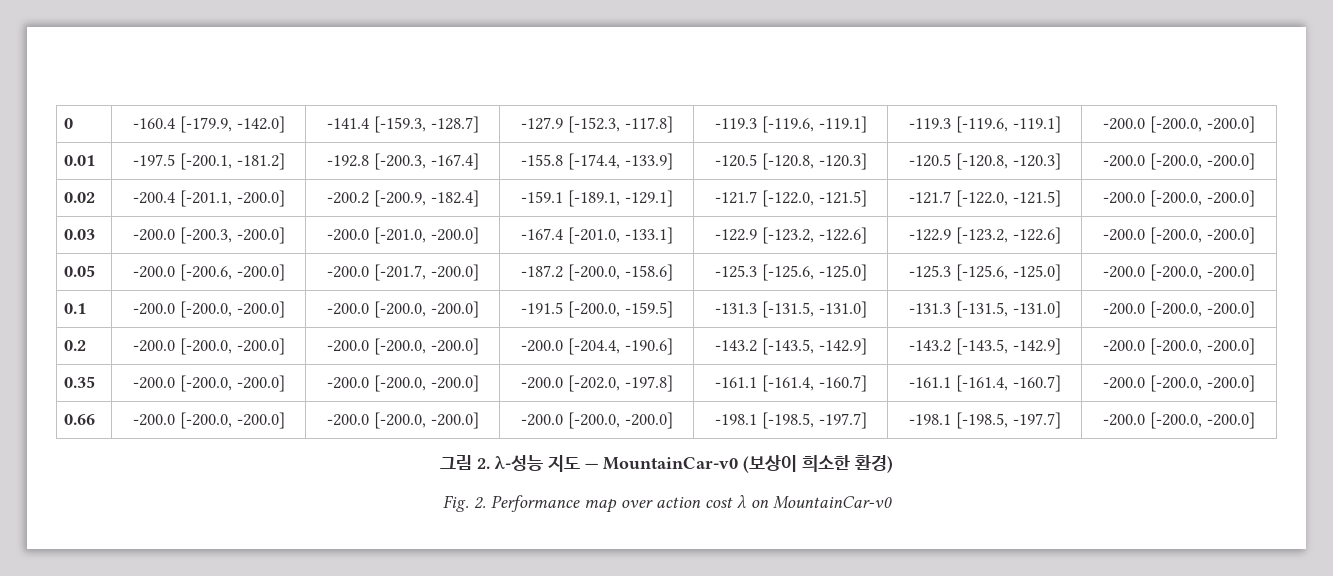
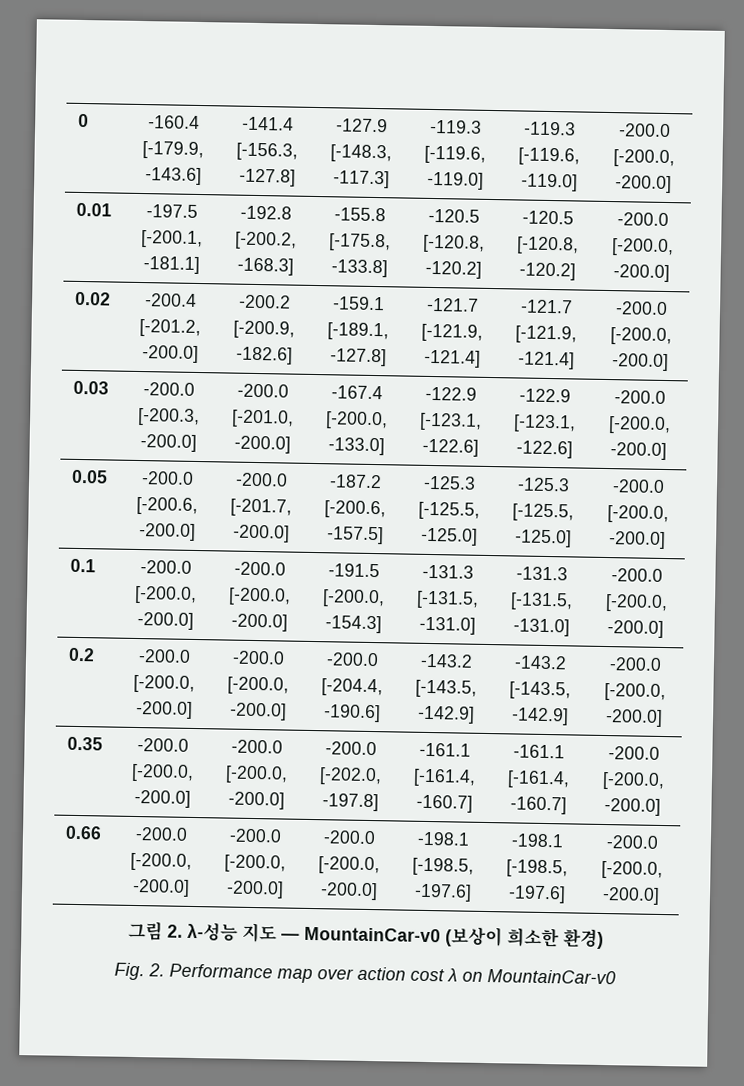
- 0 | -160.4 [-179.9, -142.0] | -141.4 [-159.3, -128.7] | -127.9 [-152.3, -117.8] | -119.3 [-119.6, -119.1] | -119.3 [-119.6, -119.1] | -200.0 [-200.0, -200.0]
+ 0 | -160.4 [-179.9, -143.6] | -141.4 [-156.3, -127.8] | -127.9 [-148.3, -117.3] | -119.3 [-119.6, -119.0] | -119.3 [-119.6, -119.0] | -200.0 [-200.0, -200.0]
- 0.01 | -197.5 [-200.1, -181.2] | -192.8 [-200.3, -167.4] | -155.8 [-174.4, -133.9] | -120.5 [-120.8, -120.3] | -120.5 [-120.8, -120.3] | -200.0 [-200.0, -200.0]
+ 0.01 | -197.5 [-200.1, -181.1] | -192.8 [-200.2, -168.3] | -155.8 [-175.8, -133.8] | -120.5 [-120.8, -120.2] | -120.5 [-120.8, -120.2] | -200.0 [-200.0, -200.0]
- 0.02 | -200.4 [-201.1, -200.0] | -200.2 [-200.9, -182.4] | -159.1 [-189.1, -129.1] | -121.7 [-122.0, -121.5] | -121.7 [-122.0, -121.5] | -200.0 [-200.0, -200.0]
+ 0.02 | -200.4 [-201.2, -200.0] | -200.2 [-200.9, -182.6] | -159.1 [-189.1, -127.8] | -121.7 [-121.9, -121.4] | -121.7 [-121.9, -121.4] | -200.0 [-200.0, -200.0]
- 0.03 | -200.0 [-200.3, -200.0] | -200.0 [-201.0, -200.0] | -167.4 [-201.0, -133.1] | -122.9 [-123.2, -122.6] | -122.9 [-123.2, -122.6] | -200.0 [-200.0, -200.0]
+ 0.03 | -200.0 [-200.3, -200.0] | -200.0 [-201.0, -200.0] | -167.4 [-200.0, -133.0] | -122.9 [-123.1, -122.6] | -122.9 [-123.1, -122.6] | -200.0 [-200.0, -200.0]
- 0.05 | -200.0 [-200.6, -200.0] | -200.0 [-201.7, -200.0] | -187.2 [-200.0, -158.6] | -125.3 [-125.6, -125.0] | -125.3 [-125.6, -125.0] | -200.0 [-200.0, -200.0]
+ 0.05 | -200.0 [-200.6, -200.0] | -200.0 [-201.7, -200.0] | -187.2 [-200.6, -157.5] | -125.3 [-125.5, -125.0] | -125.3 [-125.5, -125.0] | -200.0 [-200.0, -200.0]
- 0.1 | -200.0 [-200.0, -200.0] | -200.0 [-200.0, -200.0] | -191.5 [-200.0, -159.5] | -131.3 [-131.5, -131.0] | -131.3 [-131.5, -131.0] | -200.0 [-200.0, -200.0]
+ 0.1 | -200.0 [-200.0, -200.0] | -200.0 [-200.0, -200.0] | -191.5 [-200.0, -154.3] | -131.3 [-131.5, -131.0] | -131.3 [-131.5, -131.0] | -200.0 [-200.0, -200.0]
- 0.66 | -200.0 [-200.0, -200.0] | -200.0 [-200.0, -200.0] | -200.0 [-200.0, -200.0] | -198.1 [-198.5, -197.7] | -198.1 [-198.5, -197.7] | -200.0 [-200.0, -200.0]
+ 0.66 | -200.0 [-200.0, -200.0] | -200.0 [-200.0, -200.0] | -200.0 [-200.0, -200.0] | -198.1 [-198.5, -197.6] | -198.1 [-198.5, -197.6] | -200.0 [-200.0, -200.0]

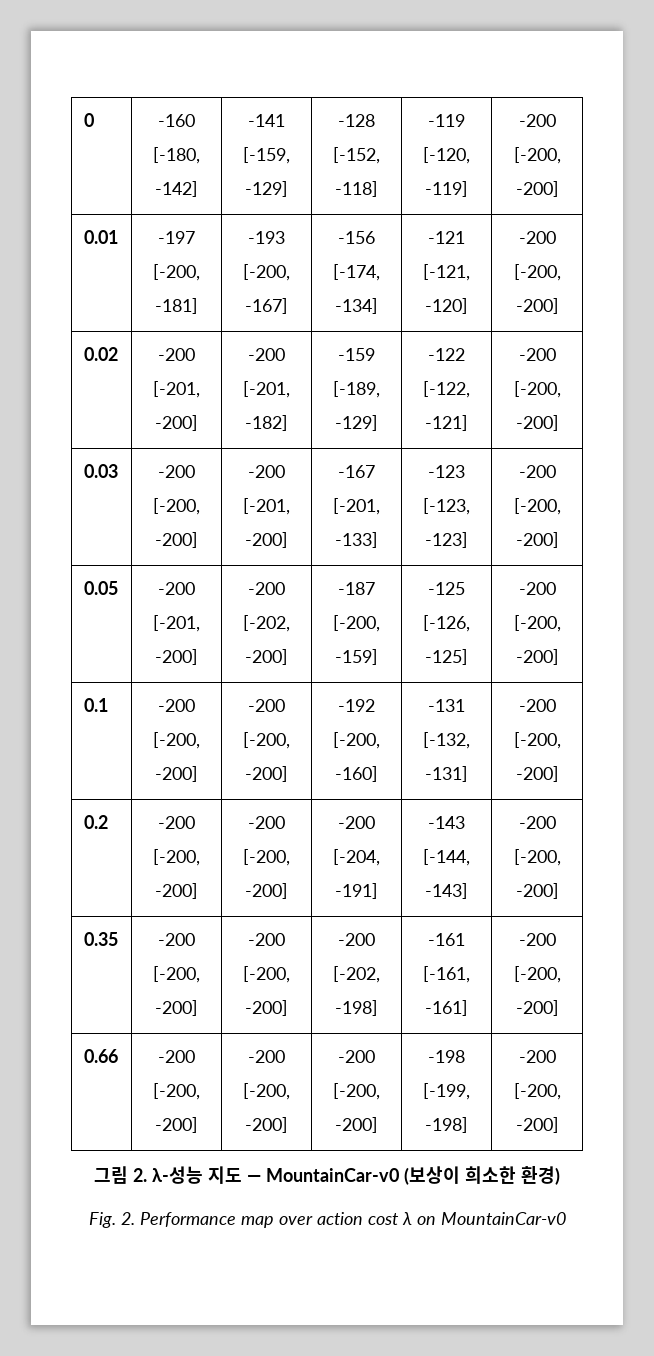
- 0 | -160.4 [-179.9, -143.6] | -141.4 [-156.3, -127.8] | -127.9 [-148.3, -117.3] | -119.3 [-119.6, -119.0] | -119.3 [-119.6, -119.0] | -200.0 [-200.0, -200.0]
- 0.01 | -197.5 [-200.1, -181.1] | -192.8 [-200.2, -168.3] | -155.8 [-175.8, -133.8] | -120.5 [-120.8, -120.2] | -120.5 [-120.8, -120.2] | -200.0 [-200.0, -200.0]
- 0.02 | -200.4 [-201.2, -200.0] | -200.2 [-200.9, -182.6] | -159.1 [-189.1, -127.8] | -121.7 [-121.9, -121.4] | -121.7 [-121.9, -121.4] | -200.0 [-200.0, -200.0]
- 0.03 | -200.0 [-200.3, -200.0] | -200.0 [-201.0, -200.0] | -167.4 [-200.0, -133.0] | -122.9 [-123.1, -122.6] | -122.9 [-123.1, -122.6] | -200.0 [-200.0, -200.0]
- 0.05 | -200.0 [-200.6, -200.0] | -200.0 [-201.7, -200.0] | -187.2 [-200.6, -157.5] | -125.3 [-125.5, -125.0] | -125.3 [-125.5, -125.0] | -200.0 [-200.0, -200.0]
- 0.1 | -200.0 [-200.0, -200.0] | -200.0 [-200.0, -200.0] | -191.5 [-200.0, -154.3] | -131.3 [-131.5, -131.0] | -131.3 [-131.5, -131.0] | -200.0 [-200.0, -200.0]
- 0.2 | -200.0 [-200.0, -200.0] | -200.0 [-200.0, -200.0] | -200.0 [-204.4, -190.6] | -143.2 [-143.5, -142.9] | -143.2 [-143.5, -142.9] | -200.0 [-200.0, -200.0]
- 0.35 | -200.0 [-200.0, -200.0] | -200.0 [-200.0, -200.0] | -200.0 [-202.0, -197.8] | -161.1 [-161.4, -160.7] | -161.1 [-161.4, -160.7] | -200.0 [-200.0, -200.0]
- 0.66 | -200.0 [-200.0, -200.0] | -200.0 [-200.0, -200.0] | -200.0 [-200.0, -200.0] | -198.1 [-198.5, -197.6] | -198.1 [-198.5, -197.6] | -200.0 [-200.0, -200.0]
+ 0 | -160 [-180, -142] | -141 [-159, -129] | -128 [-152, -118] | -119 [-120, -119] | -200 [-200, -200]
+ 0.01 | -197 [-200, -181] | -193 [-200, -167] | -156 [-174, -134] | -121 [-121, -120] | -200 [-200, -200]
+ 0.02 | -200 [-201, -200] | -200 [-201, -182] | -159 [-189, -129] | -122 [-122, -121] | -200 [-200, -200]
+ 0.03 | -200 [-200, -200] | -200 [-201, -200] | -167 [-201, -133] | -123 [-123, -123] | -200 [-200, -200]
+ 0.05 | -200 [-201, -200] | -200 [-202, -200] | -187 [-200, -159] | -125 [-126, -125] | -200 [-200, -200]
+ 0.1 | -200 [-200, -200] | -200 [-200, -200] | -192 [-200, -160] | -131 [-132, -131] | -200 [-200, -200]
+ 0.2 | -200 [-200, -200] | -200 [-200, -200] | -200 [-204, -191] | -143 [-144, -143] | -200 [-200, -200]
+ 0.35 | -200 [-200, -200] | -200 [-200, -200] | -200 [-202, -198] | -161 [-161, -161] | -200 [-200, -200]
+ 0.66 | -200 [-200, -200] | -200 [-200, -200] | -200 [-200, -200] | -198 [-199, -198] | -200 [-200, -200]

